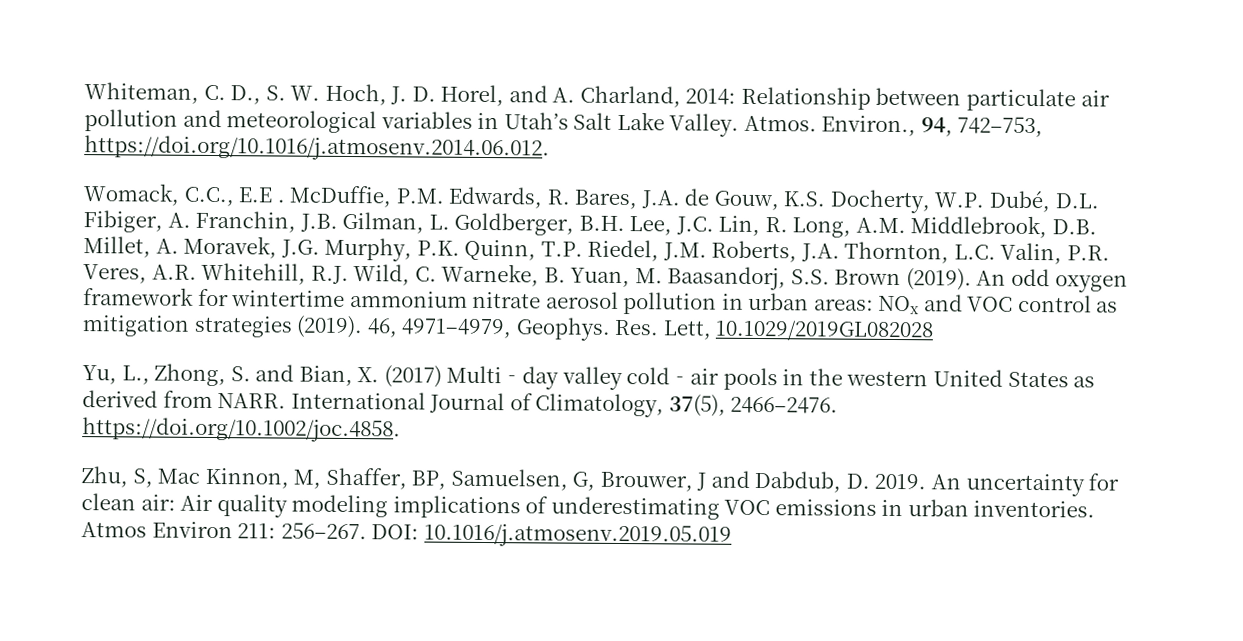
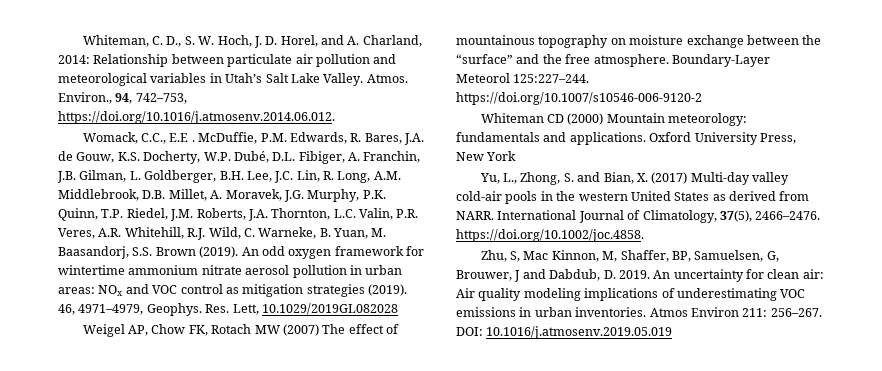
+ Weigel AP, Chow FK, Rotach MW (2007) The effect of mountainous topography on moisture exchange between the “surface” and the free atmosphere. Boundary-Layer Meteorol 125:227–244. https://doi.org/10.1007/s10546-006-9120-2
+ Whiteman CD (2000) Mountain meteorology: fundamentals and applications. Oxford University Press, New York

